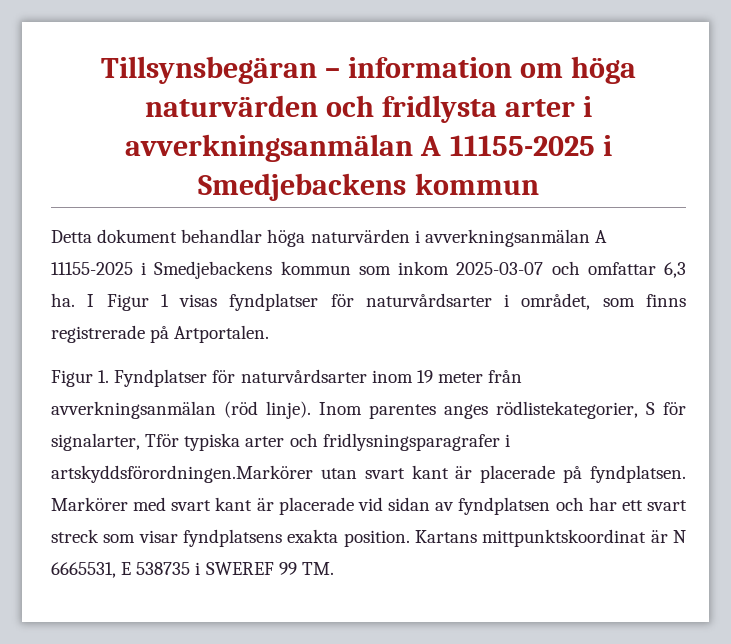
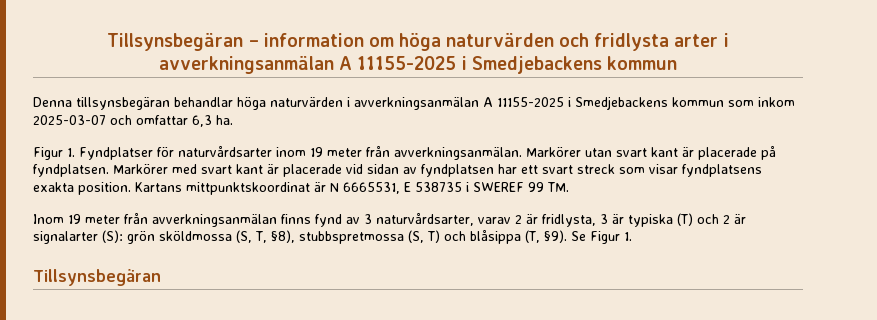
- Detta dokument behandlar höga naturvärden i avverkningsanmälan A 11155-2025 i Smedjebackens kommun som inkom 2025-03-07 och omfattar 6,3 ha. I Figur 1 visas fyndplatser för naturvårdsarter i området, som finns registrerade på Artportalen.
+ Denna tillsynsbegäran behandlar höga naturvärden i avverkningsanmälan A 11155-2025 i Smedjebackens kommun som inkom 2025-03-07 och omfattar 6,3 ha.
- Figur 1. Fyndplatser för naturvårdsarter inom 19 meter från avverkningsanmälan (röd linje). Inom parentes anges rödlistekategorier, S för signalarter, Tför typiska arter och fridlysningsparagrafer i artskyddsförordningen.Markörer utan svart kant är placerade på fyndplatsen.
+ Figur 1. Fyndplatser för naturvårdsarter inom 19 meter från avverkningsanmälan. Markörer utan svart kant är placerade på fyndplatsen.
- Markörer med svart kant är placerade vid sidan av fyndplatsen och har ett svart streck som visar fyndplatsens exakta position.
+ Markörer med svart kant är placerade vid sidan av fyndplatsen har ett svart streck som visar fyndplatsens exakta position.
+ Inom 19 meter från avverkningsanmälan finns fynd av 3 naturvårdsarter, varav 2 är fridlysta, 3 är typiska (T) och 2 är signalarter (S): grön sköldmossa (S, T, §8), stubbspretmossa (S, T) och blåsippa (T, §9). Se Figur 1.
+ Tillsynsbegäran

